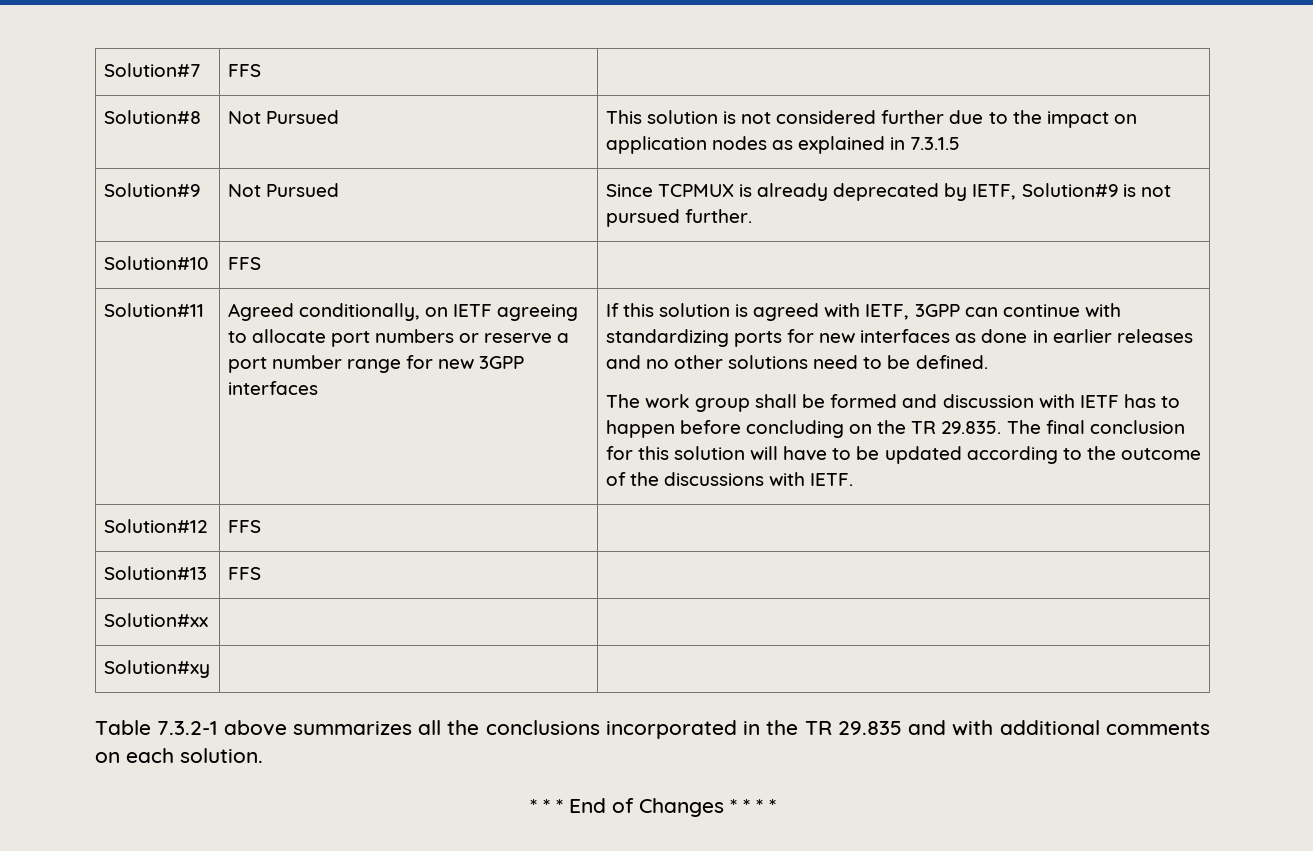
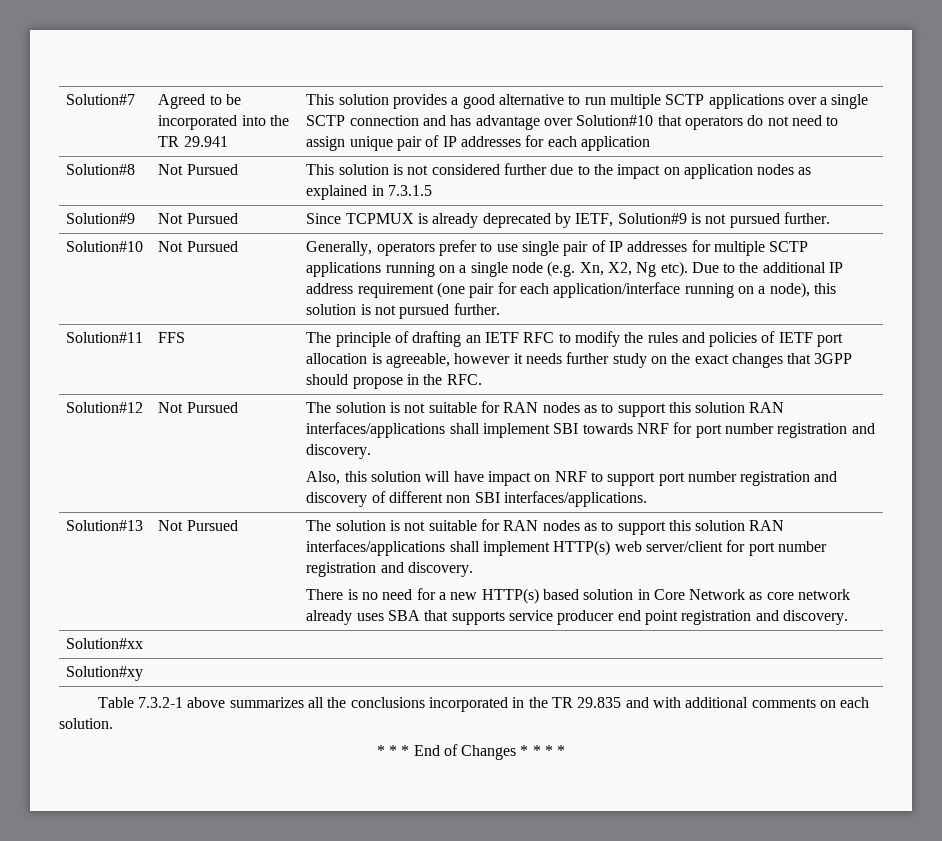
- Solution#7 | FFS
+ Solution#7 | Agreed to be incorporated into the TR 29.941 | This solution provides a good alternative to run multiple SCTP applications over a single SCTP connection and has advantage over Solution#10 that operators do not need to assign unique pair of IP addresses for each application
- Solution#10 | FFS |
- Solution#11 | Agreed conditionally, on IETF agreeing to allocate port numbers or reserve a port number range for new 3GPP interfaces | If this solution is agreed with IETF, 3GPP can continue with standardizing ports for new interfaces as done in earlier releases and no other solutions need to be defined.
- The work group shall be formed and discussion with IETF has to happen before concluding on the TR 29.835. The final conclusion for this solution will have to be updated according to the outcome of the discussions with IETF.
- Solution#12 | FFS |
- Solution#13 | FFS |
+ Solution#10 | Not Pursued | Generally, operators prefer to use single pair of IP addresses for multiple SCTP applications running on a single node (e.g. Xn, X2, Ng etc). Due to the additional IP address requirement (one pair for each application/interface running on a node), this solution is not pursued further.
+ Solution#11 | FFS | The principle of drafting an IETF RFC to modify the rules and policies of IETF port allocation is agreeable, however it needs further study on the exact changes that 3GPP should propose in the RFC.
+ Solution#12 | Not Pursued | The solution is not suitable for RAN nodes as to support this solution RAN interfaces/applications shall implement SBI towards NRF for port number registration and discovery.
+ Also, this solution will have impact on NRF to support port number registration and discovery of different non SBI interfaces/applications.
+ Solution#13 | Not Pursued | The solution is not suitable for RAN nodes as to support this solution RAN interfaces/applications shall implement HTTP(s) web server/client for port number registration and discovery.
+ There is no need for a new HTTP(s) based solution in Core Network as core network already uses SBA that supports service producer end point registration and discovery.

